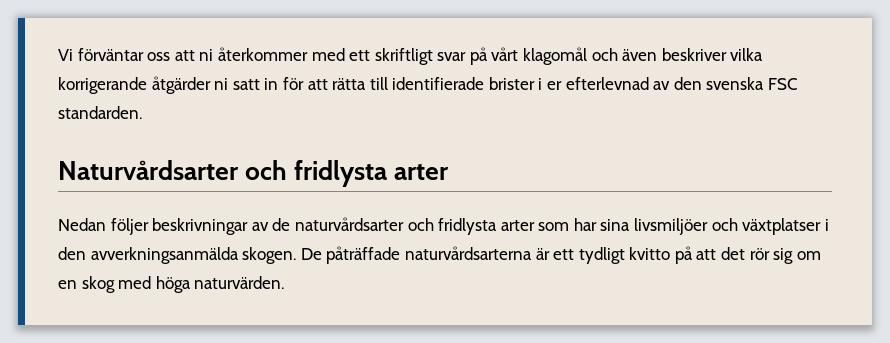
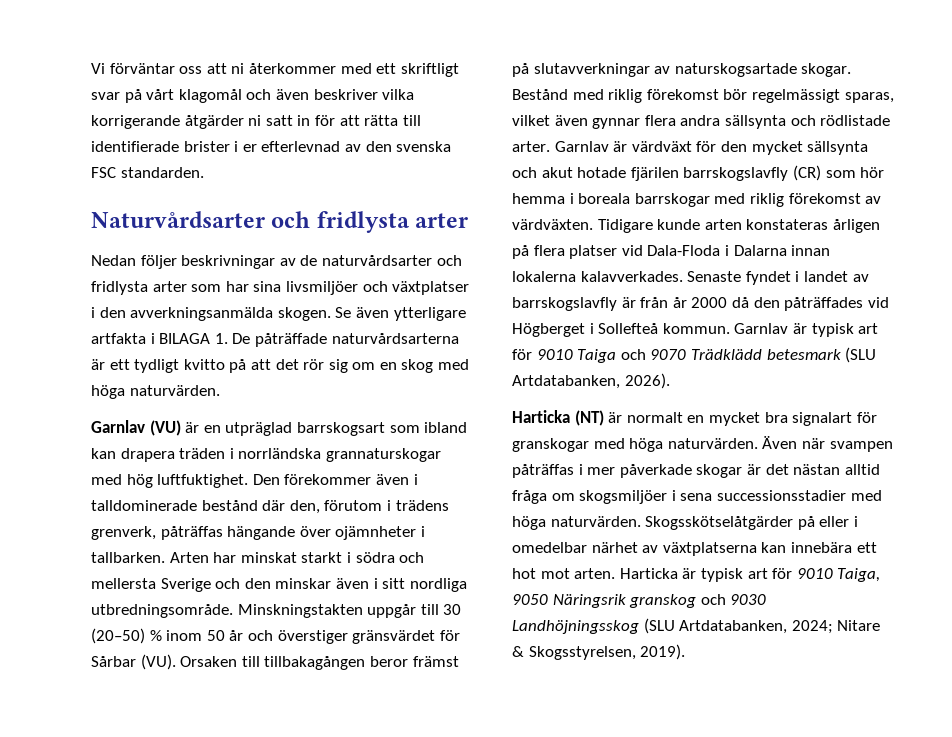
- De påträffade naturvårdsarterna är ett tydligt kvitto på att det rör sig om en skog med höga naturvärden.
+ Se även ytterligare artfakta i BILAGA 1. De påträffade naturvårdsarterna är ett tydligt kvitto på att det rör sig om en skog med höga naturvärden.
+ Garnlav (VU) är en utpräglad barrskogsart som ibland kan drapera träden i norrländska grannaturskogar med hög luftfuktighet. Den förekommer även i talldominerade bestånd där den, förutom i trädens grenverk, påträffas hängande över ojämnheter i tallbarken. Arten har minskat starkt i södra och mellersta Sverige och den minskar även i sitt nordliga utbredningsområde. Minskningstakten uppgår till 30 (20–50) % inom 50 år och överstiger gränsvärdet för Sårbar (VU). Orsaken till tillbakagången beror främst på slutavverkningar av naturskogsartade skogar. Bestånd med riklig förekomst bör regelmässigt sparas, vilket även gynnar flera andra sällsynta och rödlistade arter. Garnlav är värdväxt för den mycket sällsynta och akut hotade fjärilen barrskogslavfly (CR) som hör hemma i boreala barrskogar med riklig förekomst av värdväxten. Tidigare kunde arten konstateras årligen på flera platser vid Dala-Floda i Dalarna innan lokalerna kalavverkades. Senaste fyndet i landet av barrskogslavfly är från år 2000 då den påträffades vid Högberget i Sollefteå kommun. Garnlav är typisk art för 9010 Taiga och 9070 Trädklädd betesmark (SLU Artdatabanken, 2026).
+ Harticka (NT) är normalt en mycket bra signalart för granskogar med höga naturvärden. Även när svampen påträffas i mer påverkade skogar är det nästan alltid fråga om skogsmiljöer i sena successionsstadier med höga naturvärden. Skogsskötselåtgärder på eller i omedelbar närhet av växtplatserna kan innebära ett hot mot arten. Harticka är typisk art för 9010 Taiga, 9050 Näringsrik granskog och 9030 Landhöjningsskog (SLU Artdatabanken, 2024; Nitare & Skogsstyrelsen, 2019).

